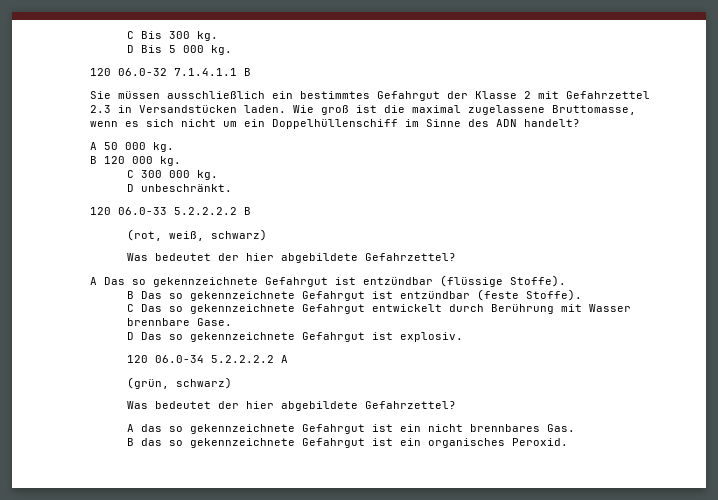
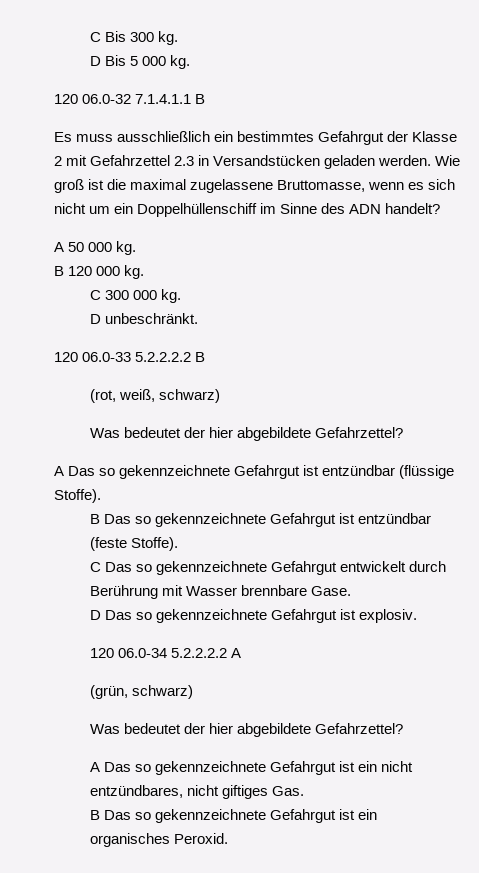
- Sie müssen ausschließlich ein bestimmtes Gefahrgut der Klasse 2 mit Gefahrzettel 2.3 in Versandstücken laden.
+ Es muss ausschließlich ein bestimmtes Gefahrgut der Klasse 2 mit Gefahrzettel 2.3 in Versandstücken geladen werden.
- A das so gekennzeichnete Gefahrgut ist ein nicht brennbares Gas.
+ A Das so gekennzeichnete Gefahrgut ist ein nicht entzündbares, nicht giftiges Gas.
- B das so gekennzeichnete Gefahrgut ist ein organisches Peroxid.
+ B Das so gekennzeichnete Gefahrgut ist ein organisches Peroxid.

